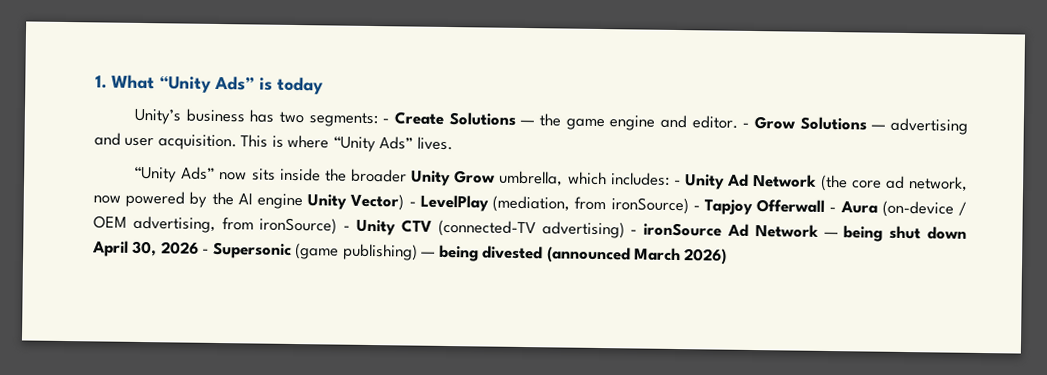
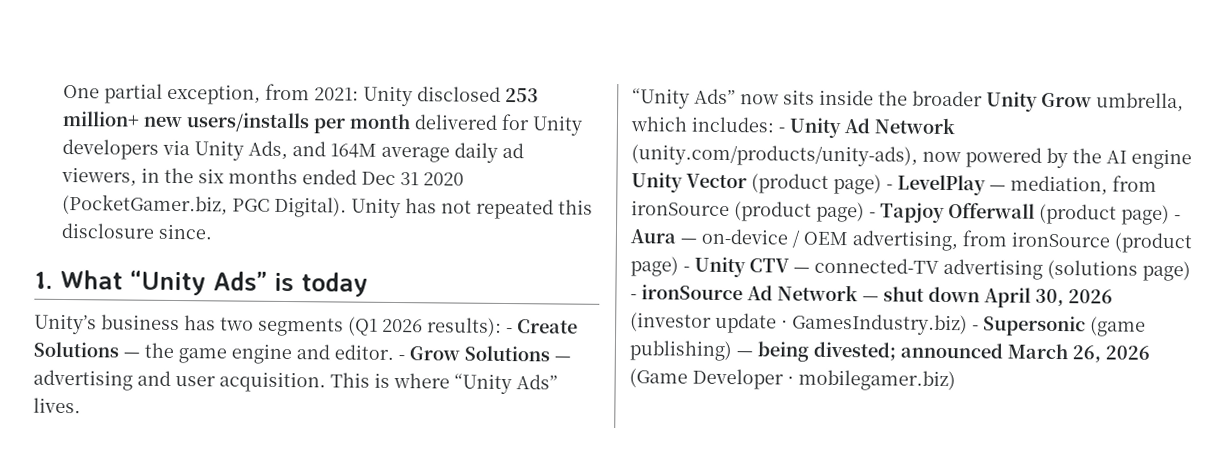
+ One partial exception, from 2021: Unity disclosed 253 million+ new users/installs per month delivered for Unity developers via Unity Ads, and 164M average daily ad viewers, in the six months ended Dec 31 2020 (PocketGamer.biz, PGC Digital). Unity has not repeated this disclosure since.
- Unity’s business has two segments: - Create Solutions — the game engine and editor.
+ Unity’s business has two segments (Q1 2026 results): - Create Solutions — the game engine and editor.
- “Unity Ads” now sits inside the broader Unity Grow umbrella, which includes: - Unity Ad Network (the core ad network, now powered by the AI engine Unity Vector) - LevelPlay (mediation, from ironSource) - Tapjoy Offerwall - Aura (on-device / OEM advertising, from ironSource) - Unity CTV (connected-TV advertising) - ironSource Ad Network — being shut down April 30, 2026 - Supersonic (game publishing) — being divested (announced March 2026)
+ “Unity Ads” now sits inside the broader Unity Grow umbrella, which includes: - Unity Ad Network (unity.com/products/unity-ads), now powered by the AI engine Unity Vector (product page) - LevelPlay — mediation, from ironSource (product page) - Tapjoy Offerwall (product page) - Aura — on-device / OEM advertising, from ironSource (product page) - Unity CTV — connected-TV advertising (solutions page) - ironSource Ad Network — shut down April 30, 2026 (investor update · GamesIndustry.biz) - Supersonic (game publishing) — being divested; announced March 26, 2026 (Game Developer · mobilegamer.biz)

